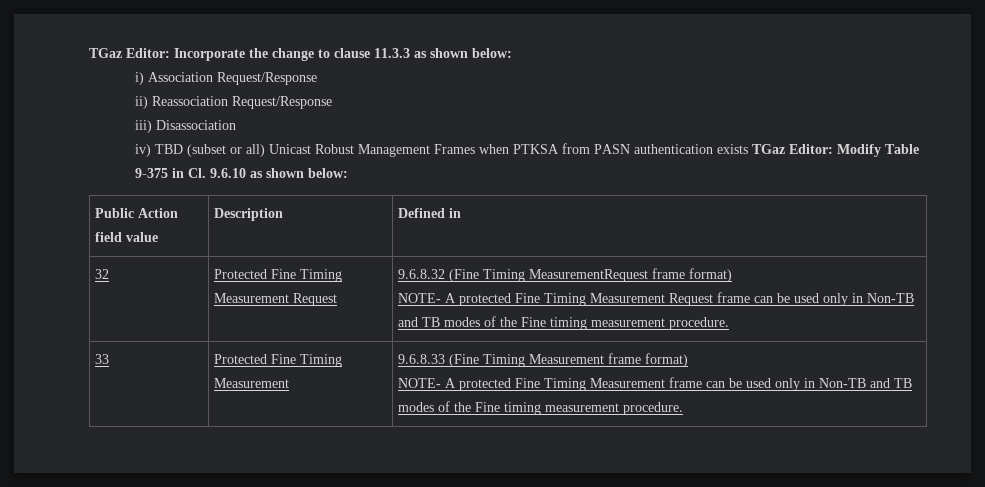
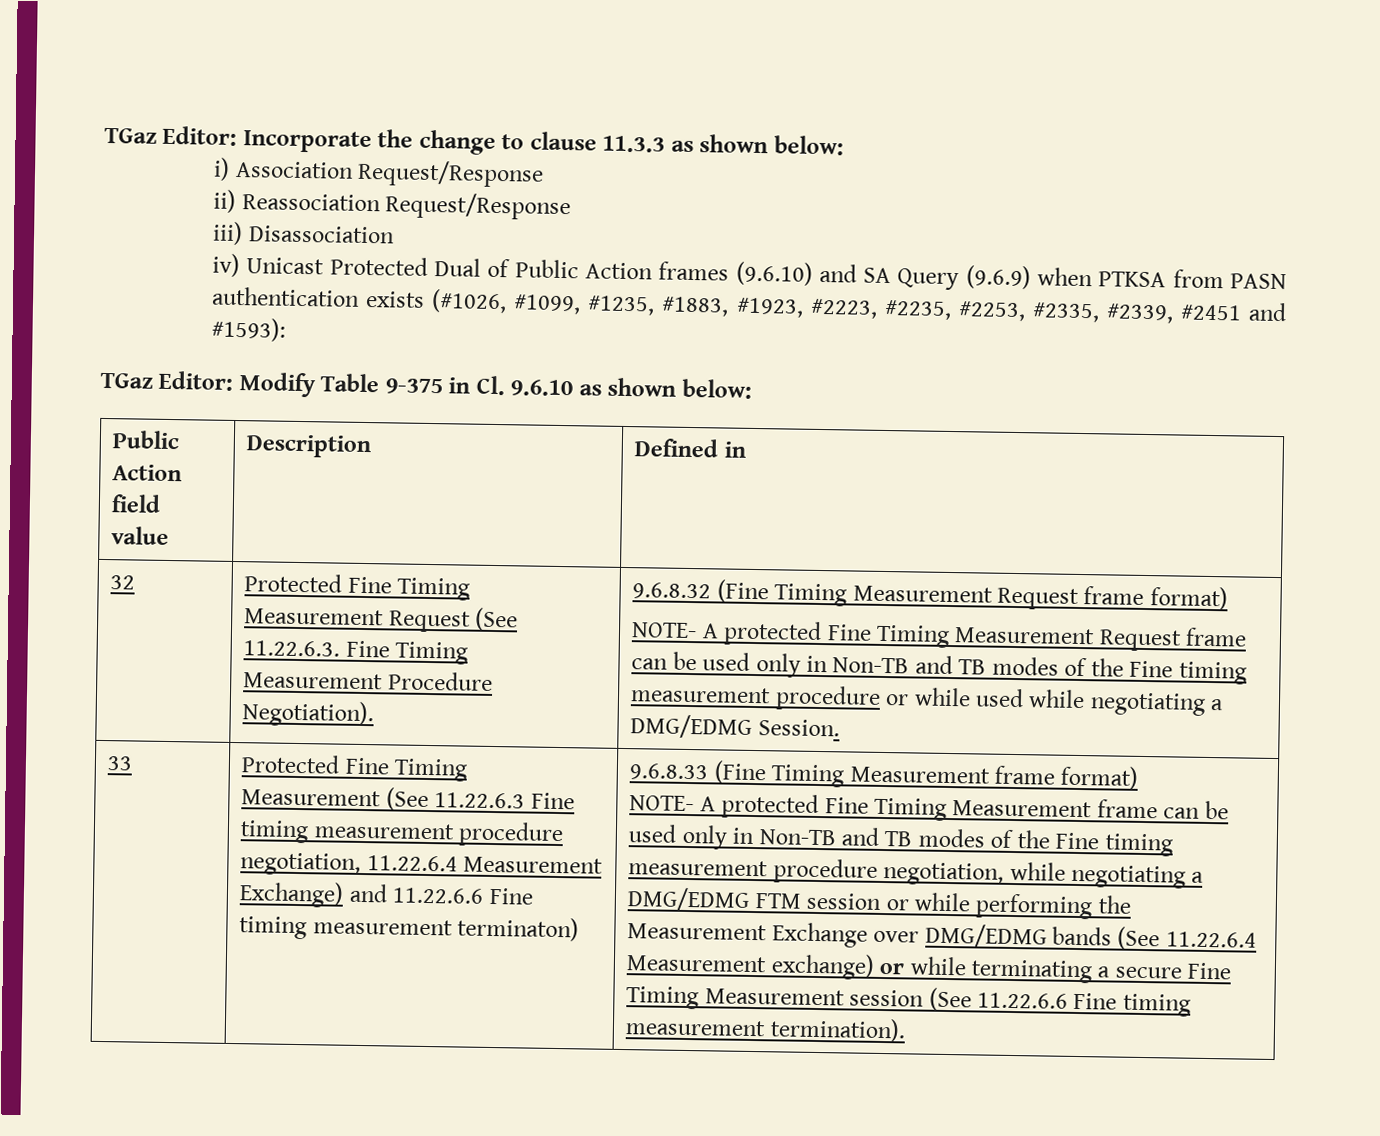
- iv) TBD (subset or all) Unicast Robust Management Frames when PTKSA from PASN authentication exists TGaz Editor: Modify Table 9-375 in Cl. 9.6.10 as shown below:
+ iv) Unicast Protected Dual of Public Action frames (9.6.10) and SA Query (9.6.9) when PTKSA from PASN authentication exists (#1026, #1099, #1235, #1883, #1923, #2223, #2235, #2253, #2335, #2339, #2451 and #1593):
+ TGaz Editor: Modify Table 9-375 in Cl. 9.6.10 as shown below:
- Protected Fine Timing Measurement Request
+ Protected Fine Timing Measurement Request (See 11.22.6.3. Fine Timing Measurement Procedure Negotiation).
- 9.6.8.32 (Fine Timing MeasurementRequest frame format)
+ 9.6.8.32 (Fine Timing Measurement Request frame format)
- NOTE- A protected Fine Timing Measurement Request frame can be used only in Non-TB and TB modes of the Fine timing measurement procedure.
+ NOTE- A protected Fine Timing Measurement Request frame can be used only in Non-TB and TB modes of the Fine timing measurement procedure or while used while negotiating a DMG/EDMG Session.
- 33 | Protected Fine Timing Measurement
+ 33 | Protected Fine Timing Measurement (See 11.22.6.3 Fine timing measurement procedure negotiation, 11.22.6.4 Measurement Exchange) and 11.22.6.6 Fine timing measurement terminaton)
- NOTE- A protected Fine Timing Measurement frame can be used only in Non-TB and TB modes of the Fine timing measurement procedure.
+ NOTE- A protected Fine Timing Measurement frame can be used only in Non-TB and TB modes of the Fine timing measurement procedure negotiation, while negotiating a DMG/EDMG FTM session or while performing the Measurement Exchange over DMG/EDMG bands (See 11.22.6.4 Measurement exchange) or while terminating a secure Fine Timing Measurement session (See 11.22.6.6 Fine timing measurement termination).

